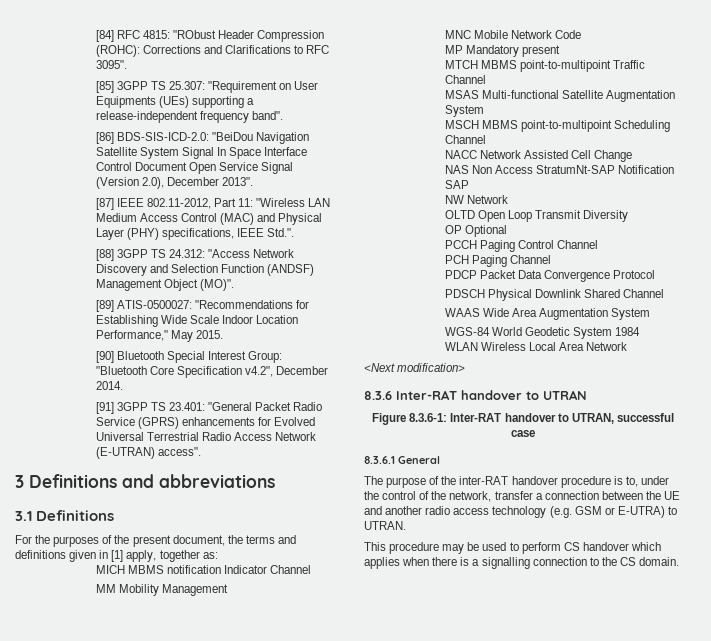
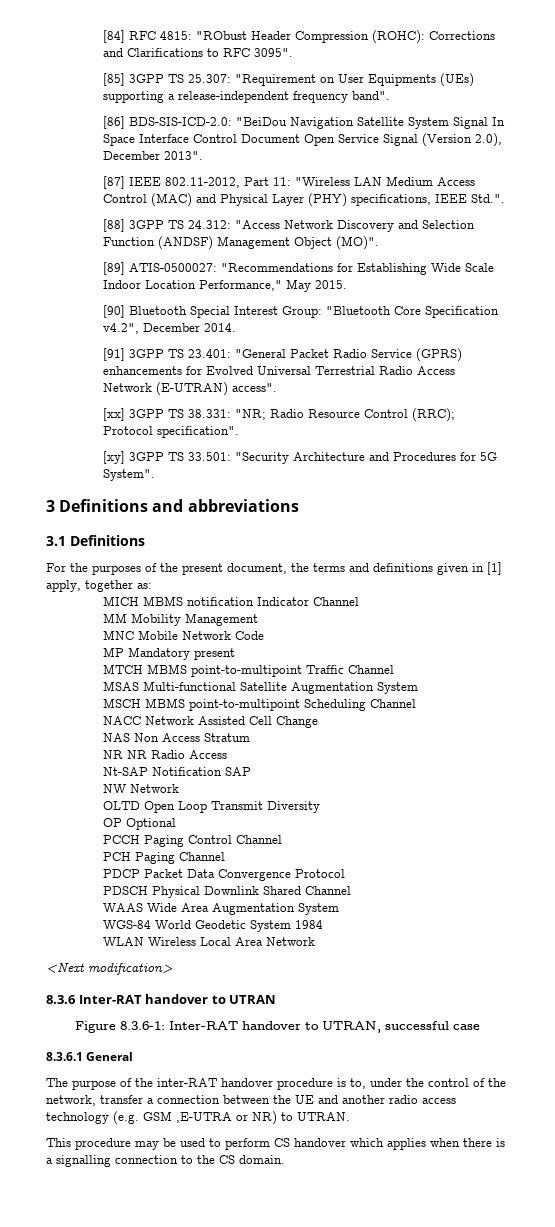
+ [xx] 3GPP TS 38.331: "NR; Radio Resource Control (RRC); Protocol specification".
+ [xy] 3GPP TS 33.501: "Security Architecture and Procedures for 5G System".
- NAS Non Access StratumNt-SAP Notification SAP
+ NAS Non Access Stratum
+ NR NR Radio Access
+ Nt-SAP Notification SAP
- The purpose of the inter-RAT handover procedure is to, under the control of the network, transfer a connection between the UE and another radio access technology (e.g. GSM or E-UTRA) to UTRAN.
+ The purpose of the inter-RAT handover procedure is to, under the control of the network, transfer a connection between the UE and another radio access technology (e.g. GSM ,E-UTRA or NR) to UTRAN.

